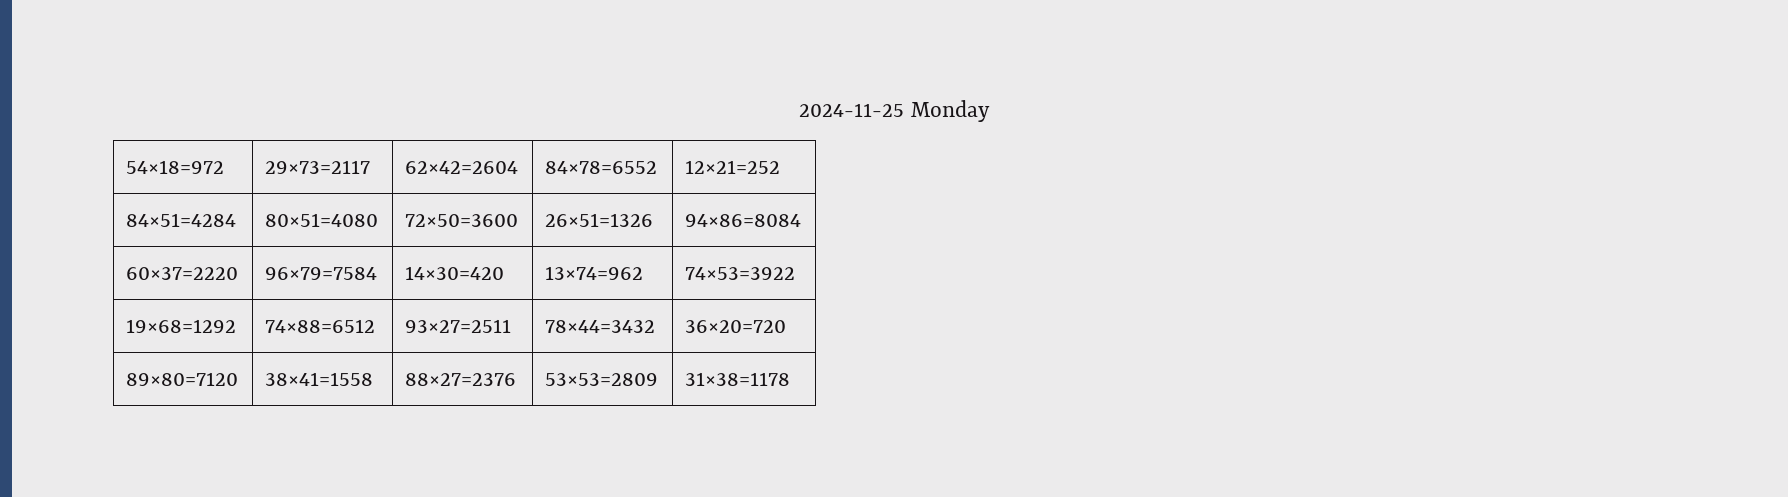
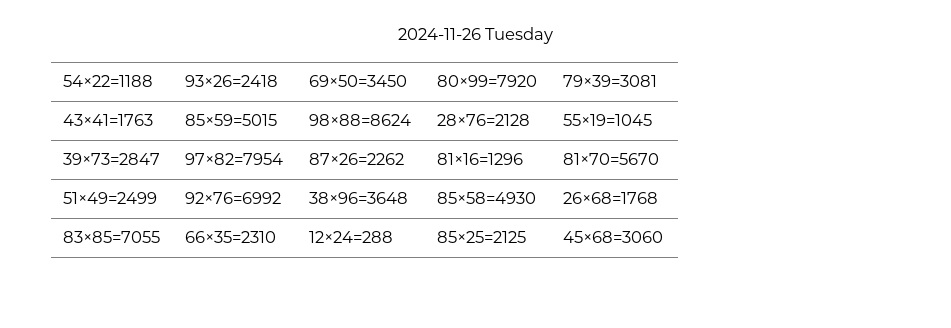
- 2024-11-25 Monday
- 54×18=972 | 29×73=2117 | 62×42=2604 | 84×78=6552 | 12×21=252
- 84×51=4284 | 80×51=4080 | 72×50=3600 | 26×51=1326 | 94×86=8084
- 60×37=2220 | 96×79=7584 | 14×30=420 | 13×74=962 | 74×53=3922
- 19×68=1292 | 74×88=6512 | 93×27=2511 | 78×44=3432 | 36×20=720
- 89×80=7120 | 38×41=1558 | 88×27=2376 | 53×53=2809 | 31×38=1178
+ 2024-11-26 Tuesday
+ 54×22=1188 | 93×26=2418 | 69×50=3450 | 80×99=7920 | 79×39=3081
+ 43×41=1763 | 85×59=5015 | 98×88=8624 | 28×76=2128 | 55×19=1045
+ 39×73=2847 | 97×82=7954 | 87×26=2262 | 81×16=1296 | 81×70=5670
+ 51×49=2499 | 92×76=6992 | 38×96=3648 | 85×58=4930 | 26×68=1768
+ 83×85=7055 | 66×35=2310 | 12×24=288 | 85×25=2125 | 45×68=3060

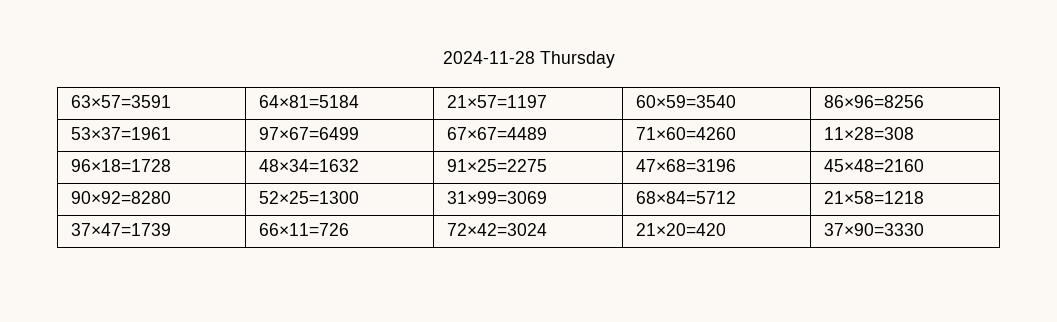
- 2024-11-26 Tuesday
- 54×22=1188 | 93×26=2418 | 69×50=3450 | 80×99=7920 | 79×39=3081
- 43×41=1763 | 85×59=5015 | 98×88=8624 | 28×76=2128 | 55×19=1045
- 39×73=2847 | 97×82=7954 | 87×26=2262 | 81×16=1296 | 81×70=5670
- 51×49=2499 | 92×76=6992 | 38×96=3648 | 85×58=4930 | 26×68=1768
- 83×85=7055 | 66×35=2310 | 12×24=288 | 85×25=2125 | 45×68=3060
+ 2024-11-28 Thursday
+ 63×57=3591 | 64×81=5184 | 21×57=1197 | 60×59=3540 | 86×96=8256
+ 53×37=1961 | 97×67=6499 | 67×67=4489 | 71×60=4260 | 11×28=308
+ 96×18=1728 | 48×34=1632 | 91×25=2275 | 47×68=3196 | 45×48=2160
+ 90×92=8280 | 52×25=1300 | 31×99=3069 | 68×84=5712 | 21×58=1218
+ 37×47=1739 | 66×11=726 | 72×42=3024 | 21×20=420 | 37×90=3330

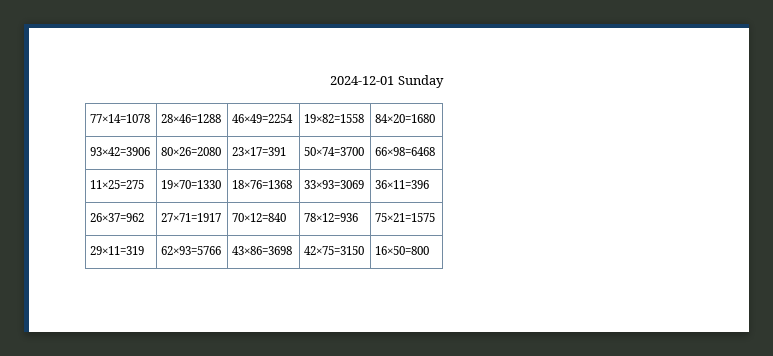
- 2024-11-28 Thursday
- 63×57=3591 | 64×81=5184 | 21×57=1197 | 60×59=3540 | 86×96=8256
- 53×37=1961 | 97×67=6499 | 67×67=4489 | 71×60=4260 | 11×28=308
- 96×18=1728 | 48×34=1632 | 91×25=2275 | 47×68=3196 | 45×48=2160
- 90×92=8280 | 52×25=1300 | 31×99=3069 | 68×84=5712 | 21×58=1218
- 37×47=1739 | 66×11=726 | 72×42=3024 | 21×20=420 | 37×90=3330
+ 2024-12-01 Sunday
+ 77×14=1078 | 28×46=1288 | 46×49=2254 | 19×82=1558 | 84×20=1680
+ 93×42=3906 | 80×26=2080 | 23×17=391 | 50×74=3700 | 66×98=6468
+ 11×25=275 | 19×70=1330 | 18×76=1368 | 33×93=3069 | 36×11=396
+ 26×37=962 | 27×71=1917 | 70×12=840 | 78×12=936 | 75×21=1575
+ 29×11=319 | 62×93=5766 | 43×86=3698 | 42×75=3150 | 16×50=800

